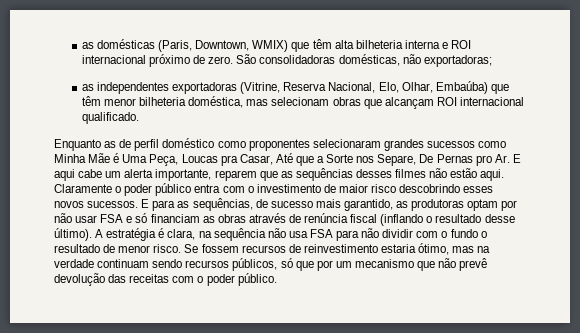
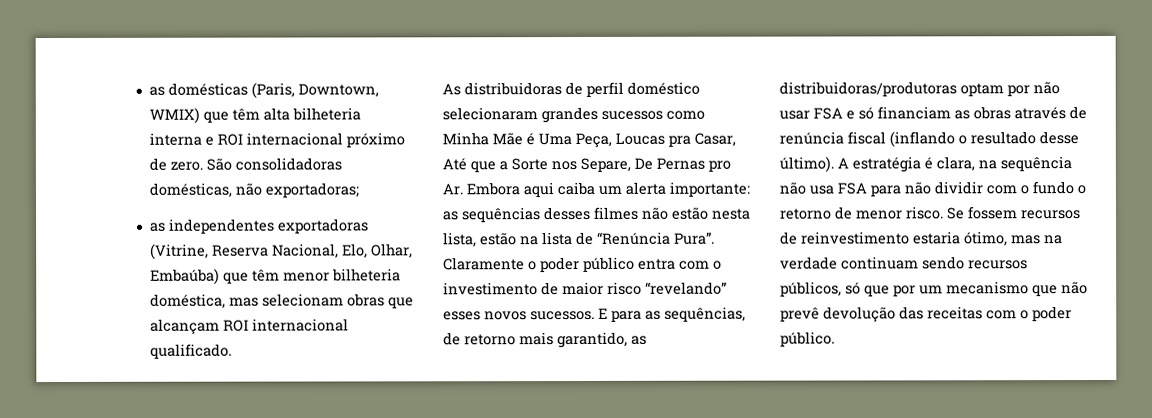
- Enquanto as de perfil doméstico como proponentes selecionaram grandes sucessos como Minha Mãe é Uma Peça, Loucas pra Casar, Até que a Sorte nos Separe, De Pernas pro Ar. E aqui cabe um alerta importante, reparem que as sequências desses filmes não estão aqui.
+ As distribuidoras de perfil doméstico selecionaram grandes sucessos como Minha Mãe é Uma Peça, Loucas pra Casar, Até que a Sorte nos Separe, De Pernas pro Ar. Embora aqui caiba um alerta importante: as sequências desses filmes não estão nesta lista, estão na lista de “Renúncia Pura”.
- Claramente o poder público entra com o investimento de maior risco descobrindo esses novos sucessos.
+ Claramente o poder público entra com o investimento de maior risco “revelando” esses novos sucessos.
- E para as sequências, de sucesso mais garantido, as produtoras optam por não usar FSA e só financiam as obras através de renúncia fiscal (inflando o resultado desse último).
+ E para as sequências, de retorno mais garantido, as distribuidoras/produtoras optam por não usar FSA e só financiam as obras através de renúncia fiscal (inflando o resultado desse último).
- A estratégia é clara, na sequência não usa FSA para não dividir com o fundo o resultado de menor risco.
+ A estratégia é clara, na sequência não usa FSA para não dividir com o fundo o retorno de menor risco.

